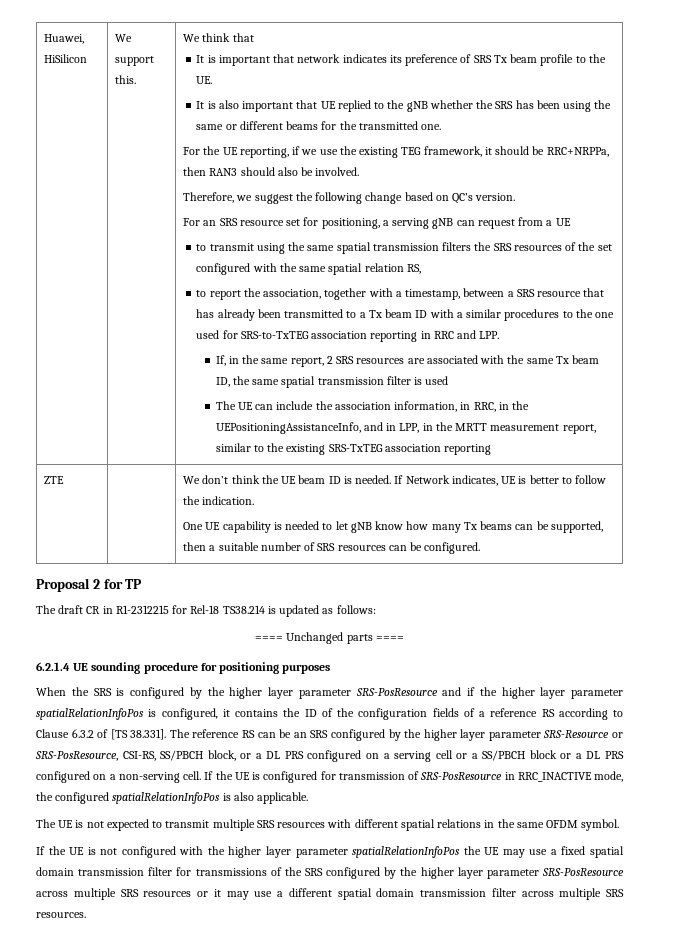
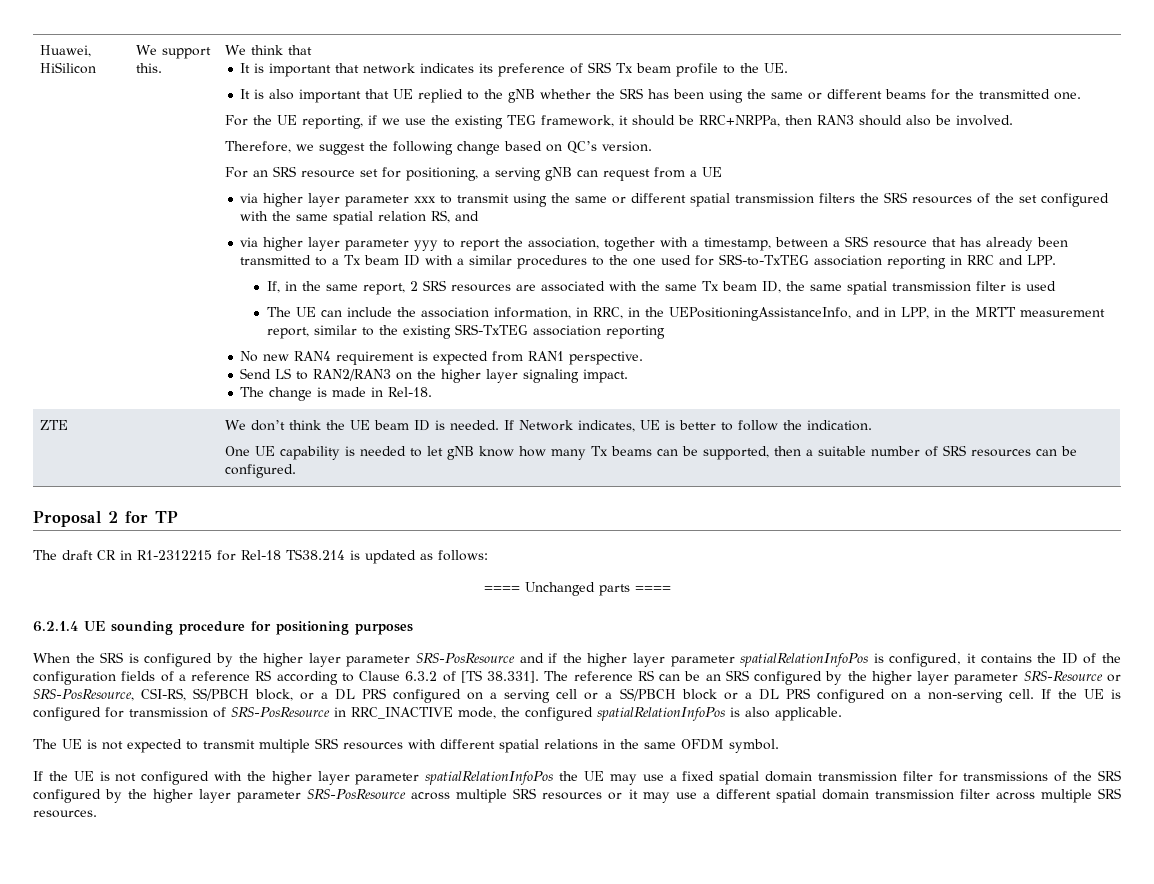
- to transmit using the same spatial transmission filters the SRS resources of the set configured with the same spatial relation RS,
- to report the association, together with a timestamp, between a SRS resource that has already been transmitted to a Tx beam ID with a similar procedures to the one used for SRS-to-TxTEG association reporting in RRC and LPP.
+ via higher layer parameter xxx to transmit using the same or different spatial transmission filters the SRS resources of the set configured with the same spatial relation RS, and
+ via higher layer parameter yyy to report the association, together with a timestamp, between a SRS resource that has already been transmitted to a Tx beam ID with a similar procedures to the one used for SRS-to-TxTEG association reporting in RRC and LPP.
+ No new RAN4 requirement is expected from RAN1 perspective.
+ Send LS to RAN2/RAN3 on the higher layer signaling impact.
+ The change is made in Rel-18.

